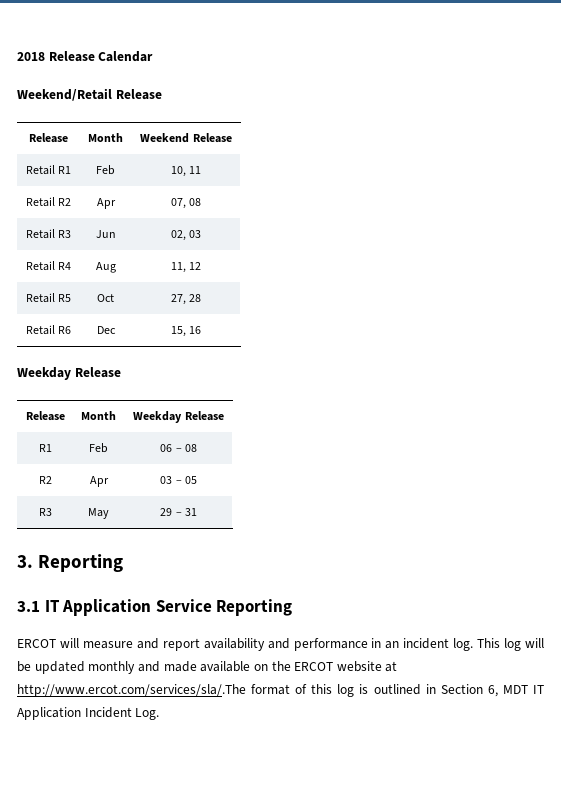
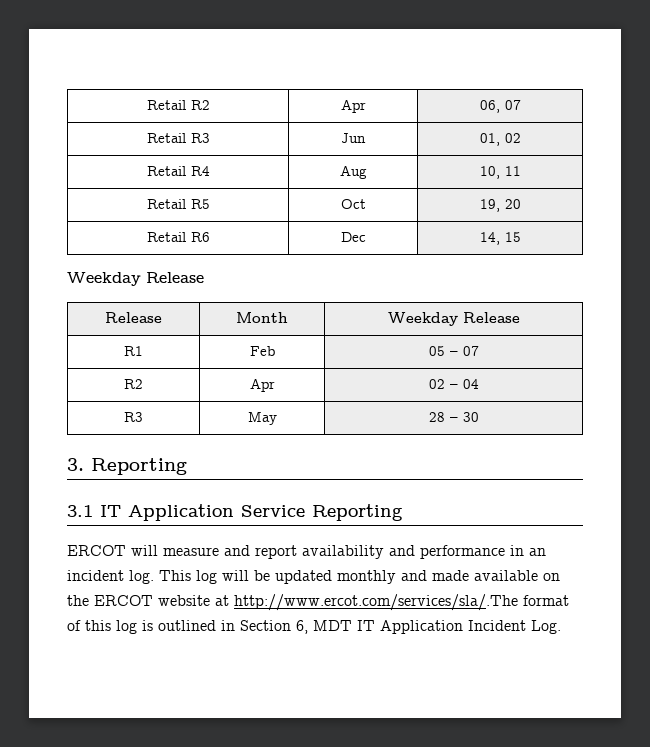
- 2018 Release Calendar
- Weekend/Retail Release
- Release | Month | Weekend Release
- Retail R1 | Feb | 10, 11
- Retail R2 | Apr | 07, 08
+ Retail R2 | Apr | 06, 07
- Retail R3 | Jun | 02, 03
+ Retail R3 | Jun | 01, 02
- Retail R4 | Aug | 11, 12
+ Retail R4 | Aug | 10, 11
- Retail R5 | Oct | 27, 28
+ Retail R5 | Oct | 19, 20
- Retail R6 | Dec | 15, 16
+ Retail R6 | Dec | 14, 15
- R1 | Feb | 06 – 08
- R2 | Apr | 03 – 05
+ R1 | Feb | 05 – 07
+ R2 | Apr | 02 – 04
- R3 | May | 29 – 31
+ R3 | May | 28 – 30

